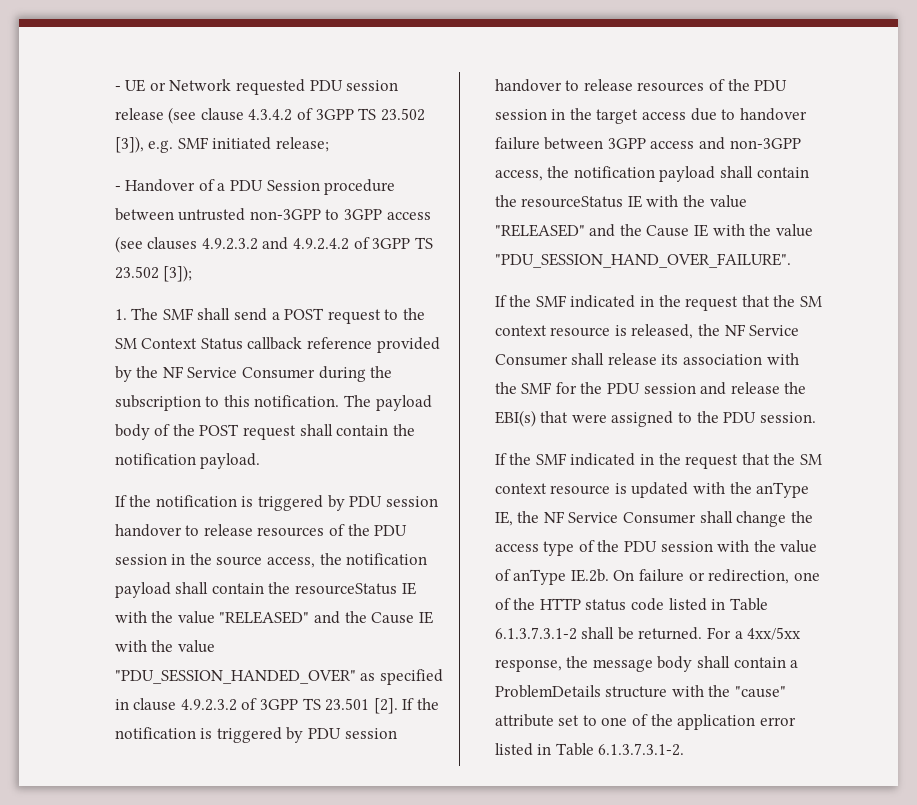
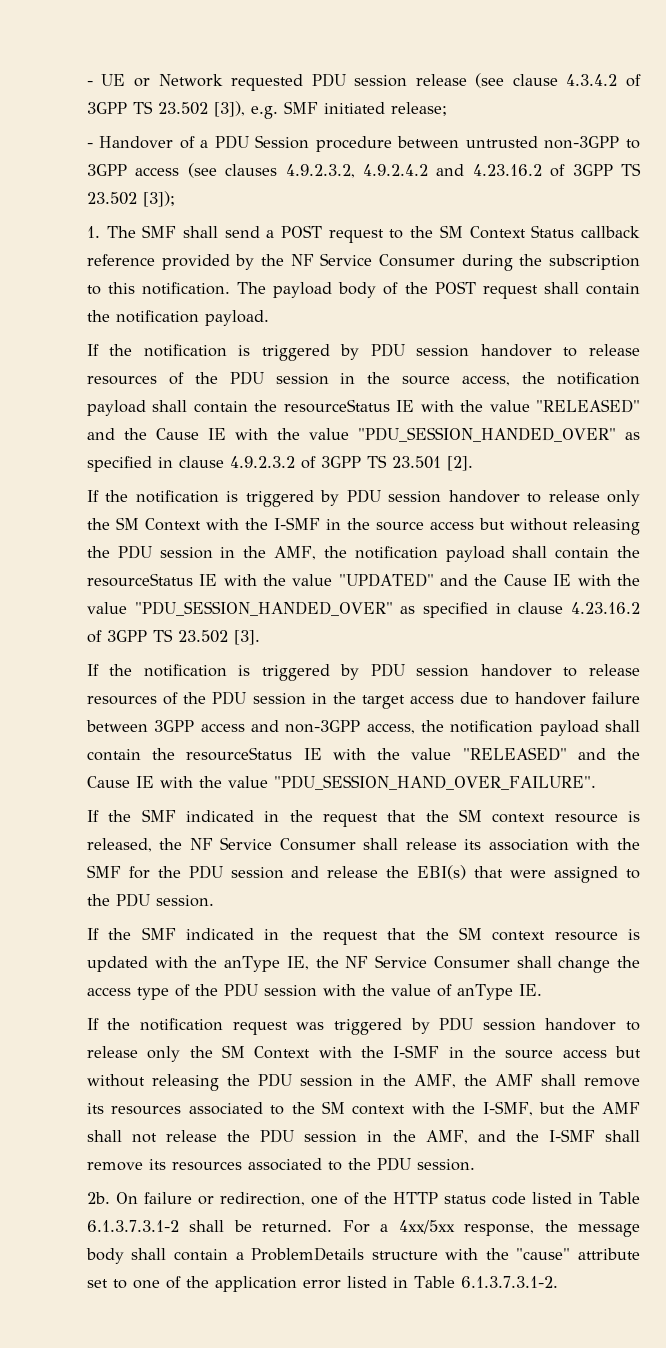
- - Handover of a PDU Session procedure between untrusted non-3GPP to 3GPP access (see clauses 4.9.2.3.2 and 4.9.2.4.2 of 3GPP TS 23.502 [3]);
+ - Handover of a PDU Session procedure between untrusted non-3GPP to 3GPP access (see clauses 4.9.2.3.2, 4.9.2.4.2 and 4.23.16.2 of 3GPP TS 23.502 [3]);
- If the notification is triggered by PDU session handover to release resources of the PDU session in the source access, the notification payload shall contain the resourceStatus IE with the value "RELEASED" and the Cause IE with the value "PDU_SESSION_HANDED_OVER" as specified in clause 4.9.2.3.2 of 3GPP TS 23.501 [2]. If the notification is triggered by PDU session handover to release resources of the PDU session in the target access due to handover failure between 3GPP access and non-3GPP access, the notification payload shall contain the resourceStatus IE with the value "RELEASED" and the Cause IE with the value "PDU_SESSION_HAND_OVER_FAILURE".
+ If the notification is triggered by PDU session handover to release resources of the PDU session in the source access, the notification payload shall contain the resourceStatus IE with the value "RELEASED" and the Cause IE with the value "PDU_SESSION_HANDED_OVER" as specified in clause 4.9.2.3.2 of 3GPP TS 23.501 [2].
+ If the notification is triggered by PDU session handover to release only the SM Context with the I-SMF in the source access but without releasing the PDU session in the AMF, the notification payload shall contain the resourceStatus IE with the value "UPDATED" and the Cause IE with the value "PDU_SESSION_HANDED_OVER" as specified in clause 4.23.16.2 of 3GPP TS 23.502 [3].
+ If the notification is triggered by PDU session handover to release resources of the PDU session in the target access due to handover failure between 3GPP access and non-3GPP access, the notification payload shall contain the resourceStatus IE with the value "RELEASED" and the Cause IE with the value "PDU_SESSION_HAND_OVER_FAILURE".
- If the SMF indicated in the request that the SM context resource is updated with the anType IE, the NF Service Consumer shall change the access type of the PDU session with the value of anType IE.2b. On failure or redirection, one of the HTTP status code listed in Table 6.1.3.7.3.1-2 shall be returned.
+ If the SMF indicated in the request that the SM context resource is updated with the anType IE, the NF Service Consumer shall change the access type of the PDU session with the value of anType IE.
+ If the notification request was triggered by PDU session handover to release only the SM Context with the I-SMF in the source access but without releasing the PDU session in the AMF, the AMF shall remove its resources associated to the SM context with the I-SMF, but the AMF shall not release the PDU session in the AMF, and the I-SMF shall remove its resources associated to the PDU session.
+ 2b. On failure or redirection, one of the HTTP status code listed in Table 6.1.3.7.3.1-2 shall be returned.

